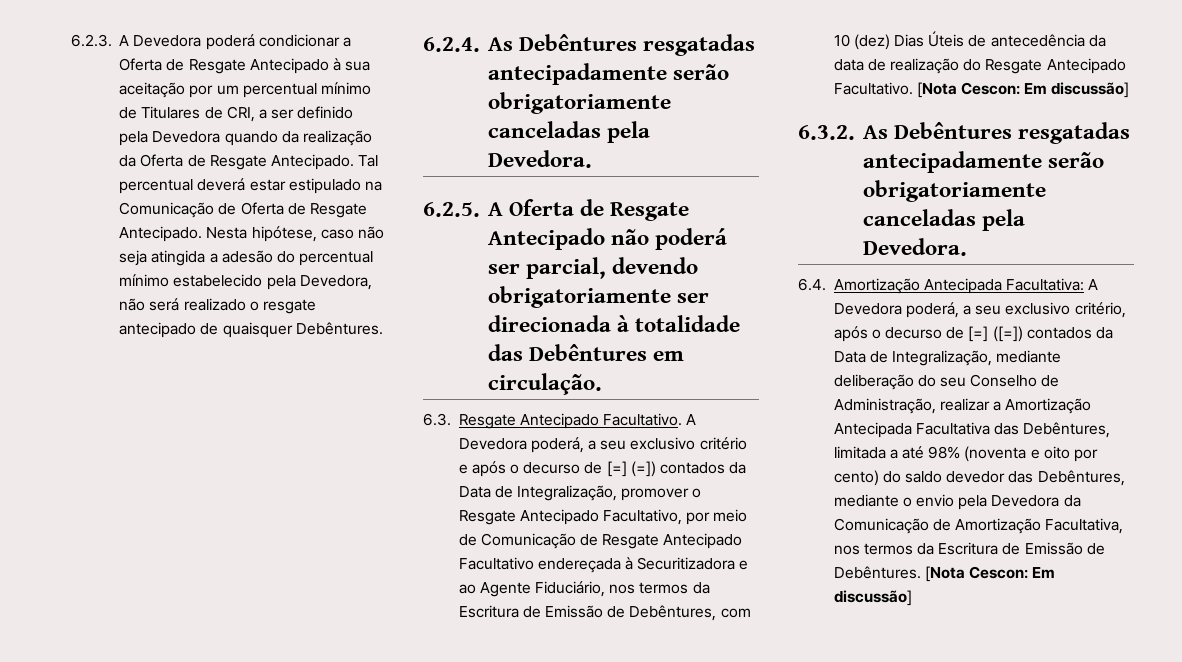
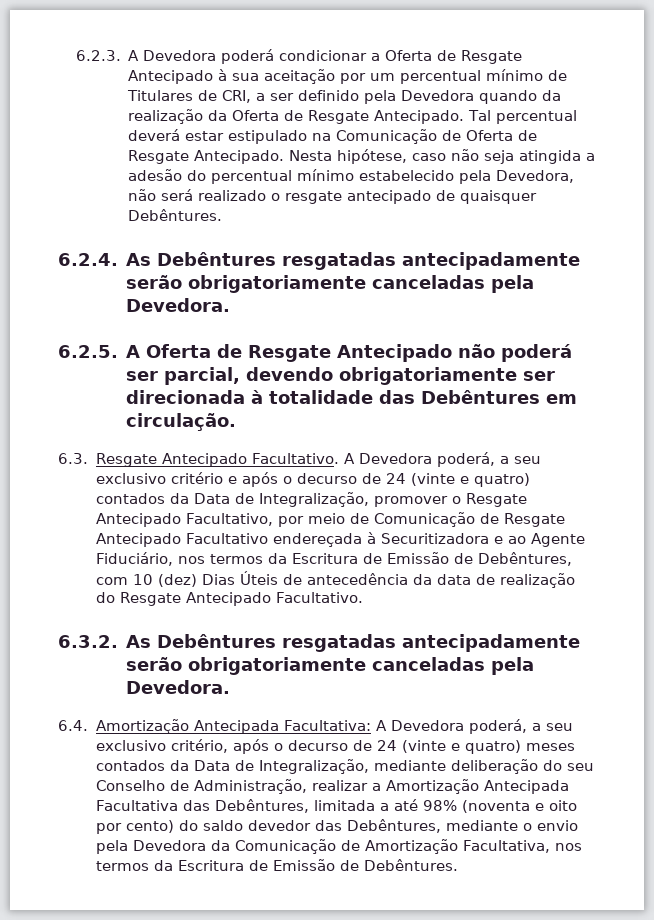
- A Devedora poderá, a seu exclusivo critério e após o decurso de [=] (=]) contados da Data de Integralização, promover o Resgate Antecipado Facultativo, por meio de Comunicação de Resgate Antecipado Facultativo endereçada à Securitizadora e ao Agente Fiduciário, nos termos da Escritura de Emissão de Debêntures, com 10 (dez) Dias Úteis de antecedência da data de realização do Resgate Antecipado Facultativo. [Nota Cescon: Em discussão]
+ A Devedora poderá, a seu exclusivo critério e após o decurso de 24 (vinte e quatro) contados da Data de Integralização, promover o Resgate Antecipado Facultativo, por meio de Comunicação de Resgate Antecipado Facultativo endereçada à Securitizadora e ao Agente Fiduciário, nos termos da Escritura de Emissão de Debêntures, com 10 (dez) Dias Úteis de antecedência da data de realização do Resgate Antecipado Facultativo.
- A Devedora poderá, a seu exclusivo critério, após o decurso de [=] ([=]) contados da Data de Integralização, mediante deliberação do seu Conselho de Administração, realizar a Amortização Antecipada Facultativa das Debêntures, limitada a até 98% (noventa e oito por cento) do saldo devedor das Debêntures, mediante o envio pela Devedora da Comunicação de Amortização Facultativa, nos termos da Escritura de Emissão de Debêntures. [Nota Cescon: Em discussão]
+ A Devedora poderá, a seu exclusivo critério, após o decurso de 24 (vinte e quatro) meses contados da Data de Integralização, mediante deliberação do seu Conselho de Administração, realizar a Amortização Antecipada Facultativa das Debêntures, limitada a até 98% (noventa e oito por cento) do saldo devedor das Debêntures, mediante o envio pela Devedora da Comunicação de Amortização Facultativa, nos termos da Escritura de Emissão de Debêntures.

